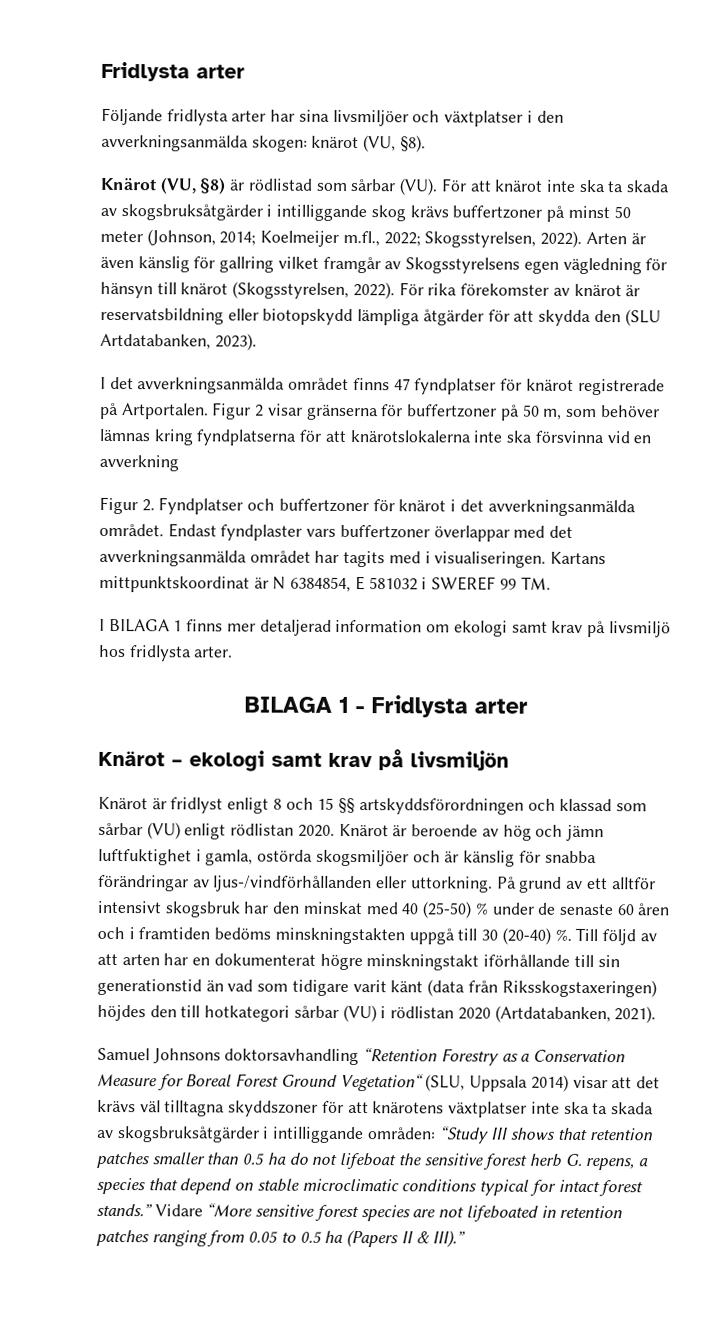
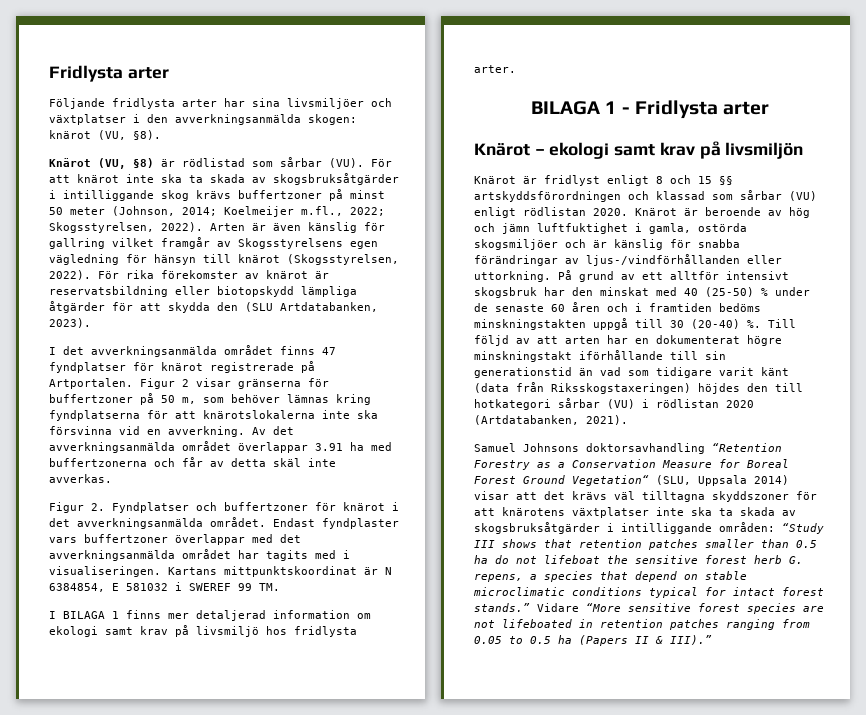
- Figur 2 visar gränserna för buffertzoner på 50 m, som behöver lämnas kring fyndplatserna för att knärotslokalerna inte ska försvinna vid en avverkning
+ Figur 2 visar gränserna för buffertzoner på 50 m, som behöver lämnas kring fyndplatserna för att knärotslokalerna inte ska försvinna vid en avverkning. Av det avverkningsanmälda området överlappar 3.91 ha med buffertzonerna och får av detta skäl inte avverkas.

